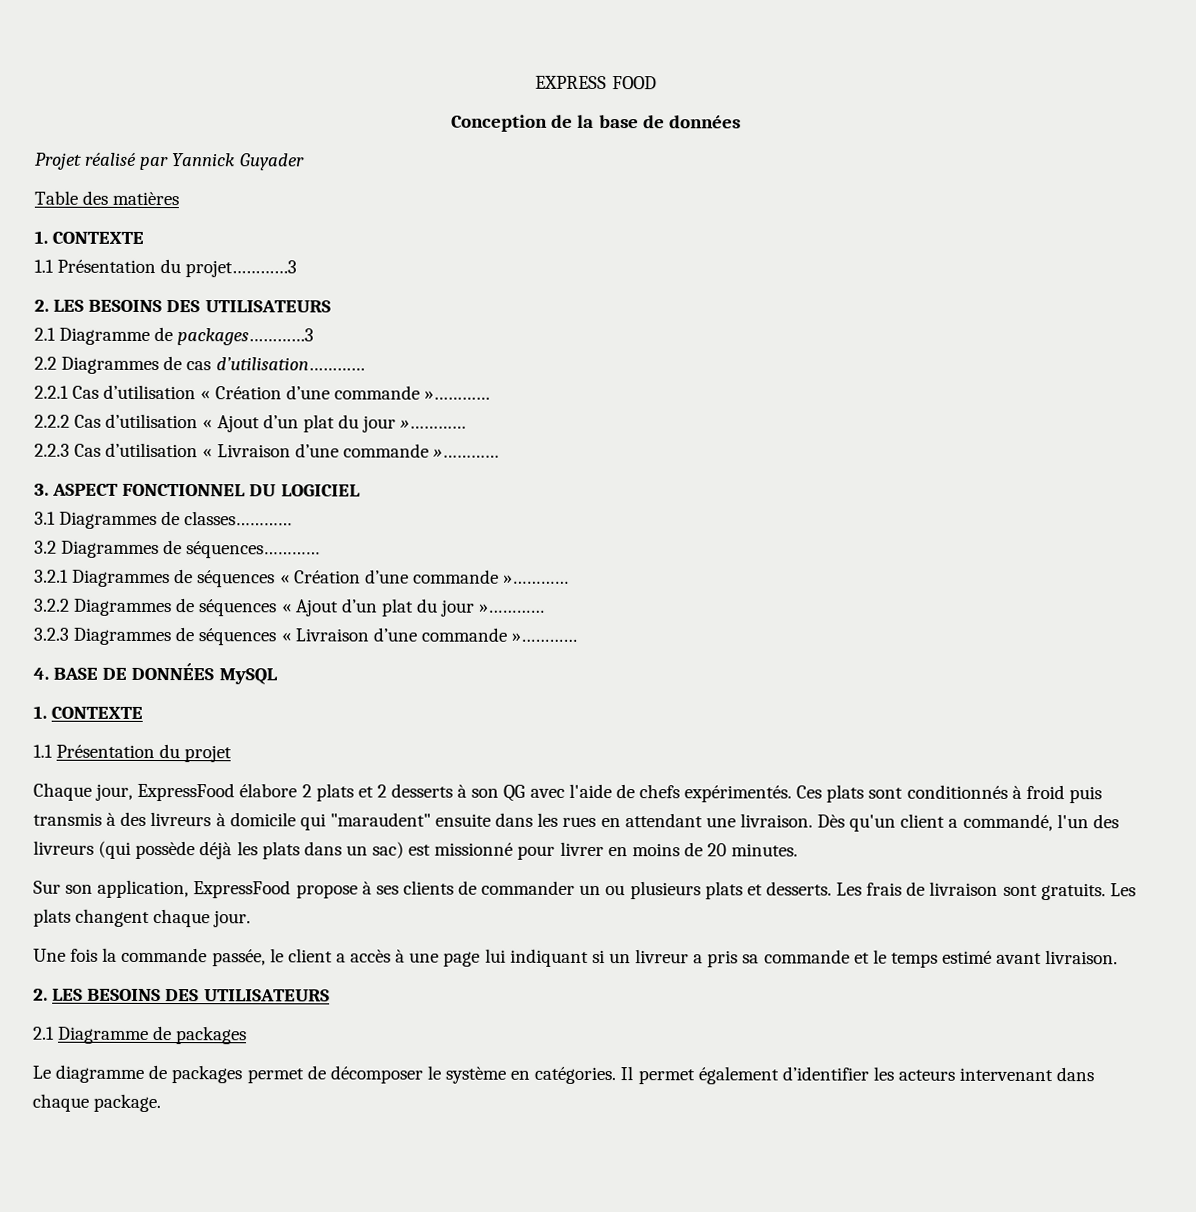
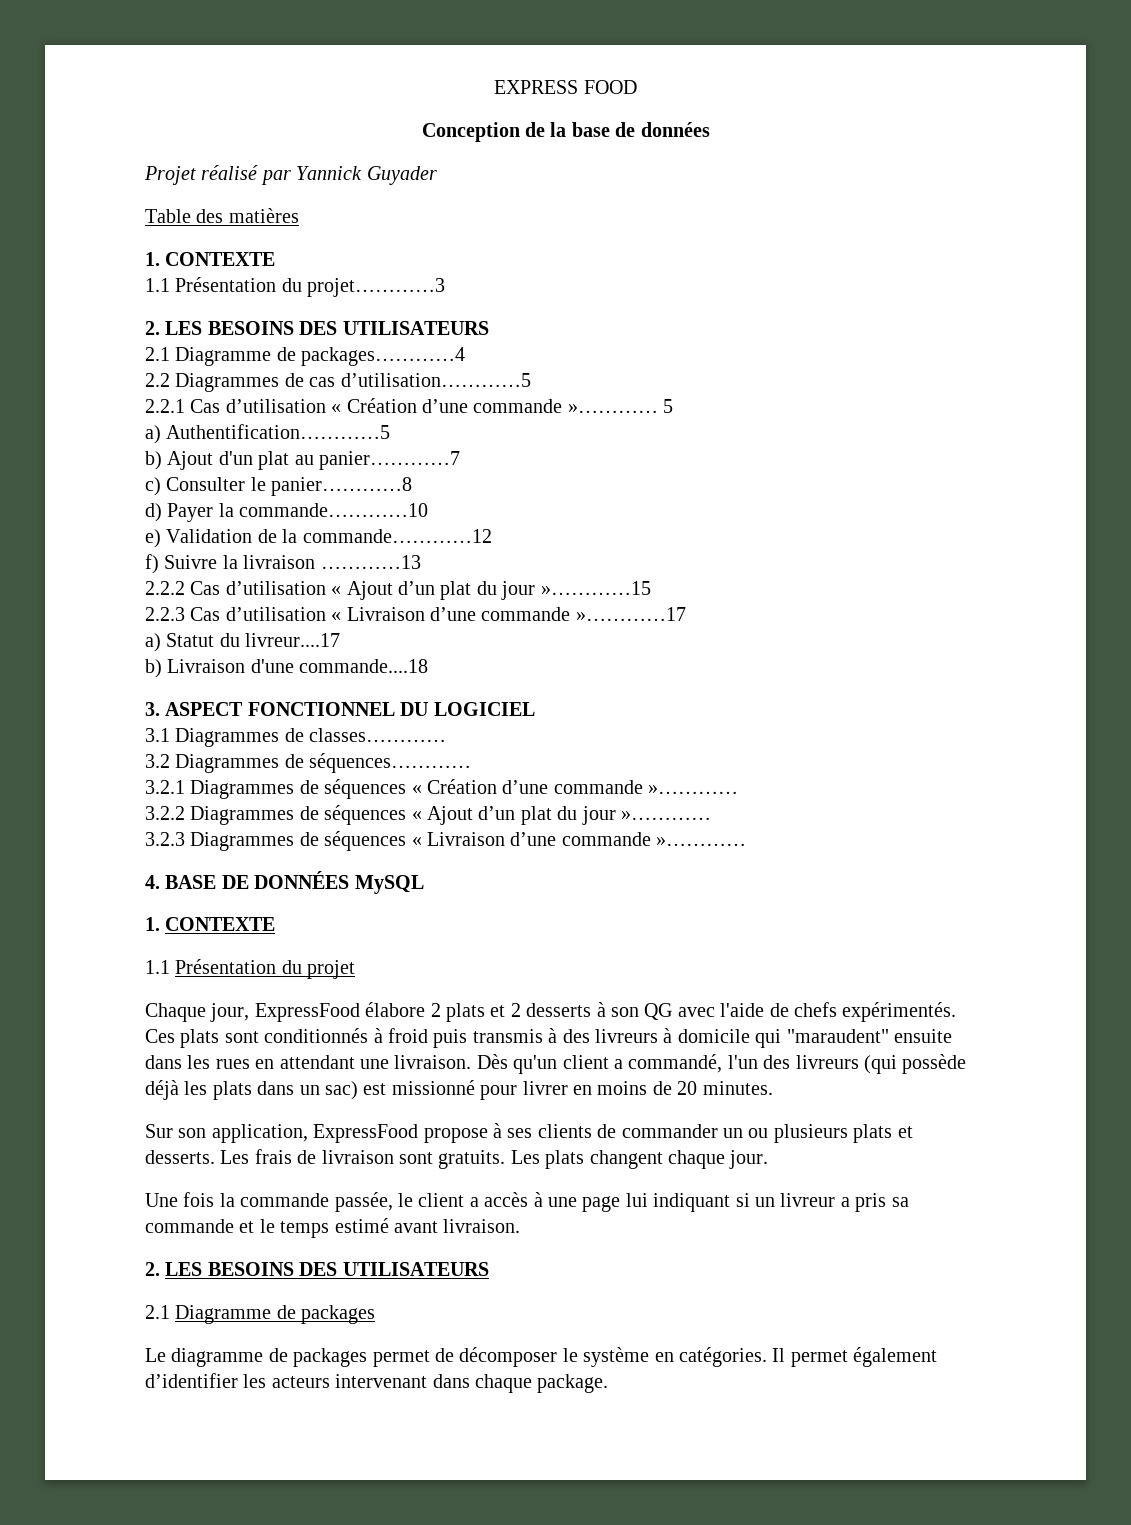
- 2.1 Diagramme de packages…………3
+ 2.1 Diagramme de packages…………4
- 2.2 Diagrammes de cas d’utilisation…………
+ 2.2 Diagrammes de cas d’utilisation…………5
+ 5
+ a) Authentification…………5
+ b) Ajout d'un plat au panier…………7
+ c) Consulter le panier…………8
+ d) Payer la commande…………10
+ e) Validation de la commande…………12
+ f) Suivre la livraison …………13
- 2.2.2 Cas d’utilisation « Ajout d’un plat du jour »…………
+ 2.2.2 Cas d’utilisation « Ajout d’un plat du jour »…………15
- 2.2.3 Cas d’utilisation « Livraison d’une commande »…………
+ 2.2.3 Cas d’utilisation « Livraison d’une commande »…………17
+ a) Statut du livreur....17
+ b) Livraison d'une commande....18

